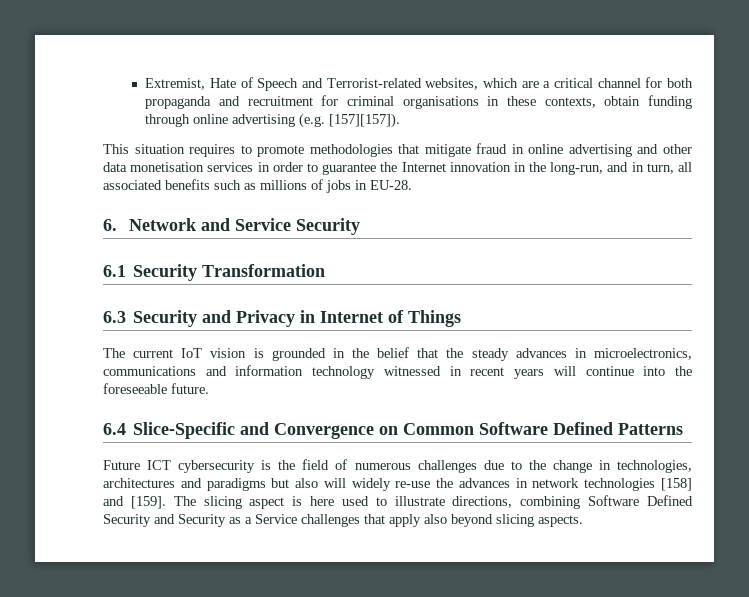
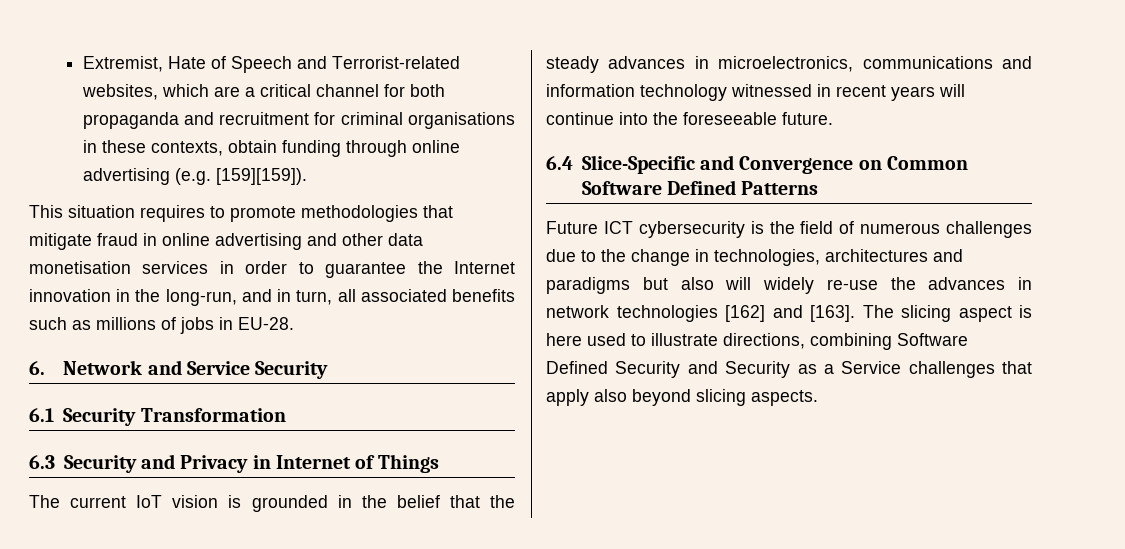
- Extremist, Hate of Speech and Terrorist-related websites, which are a critical channel for both propaganda and recruitment for criminal organisations in these contexts, obtain funding through online advertising (e.g. [157][157]).
+ Extremist, Hate of Speech and Terrorist-related websites, which are a critical channel for both propaganda and recruitment for criminal organisations in these contexts, obtain funding through online advertising (e.g. [159][159]).
- Future ICT cybersecurity is the field of numerous challenges due to the change in technologies, architectures and paradigms but also will widely re-use the advances in network technologies [158] and [159].
+ Future ICT cybersecurity is the field of numerous challenges due to the change in technologies, architectures and paradigms but also will widely re-use the advances in network technologies [162] and [163].

